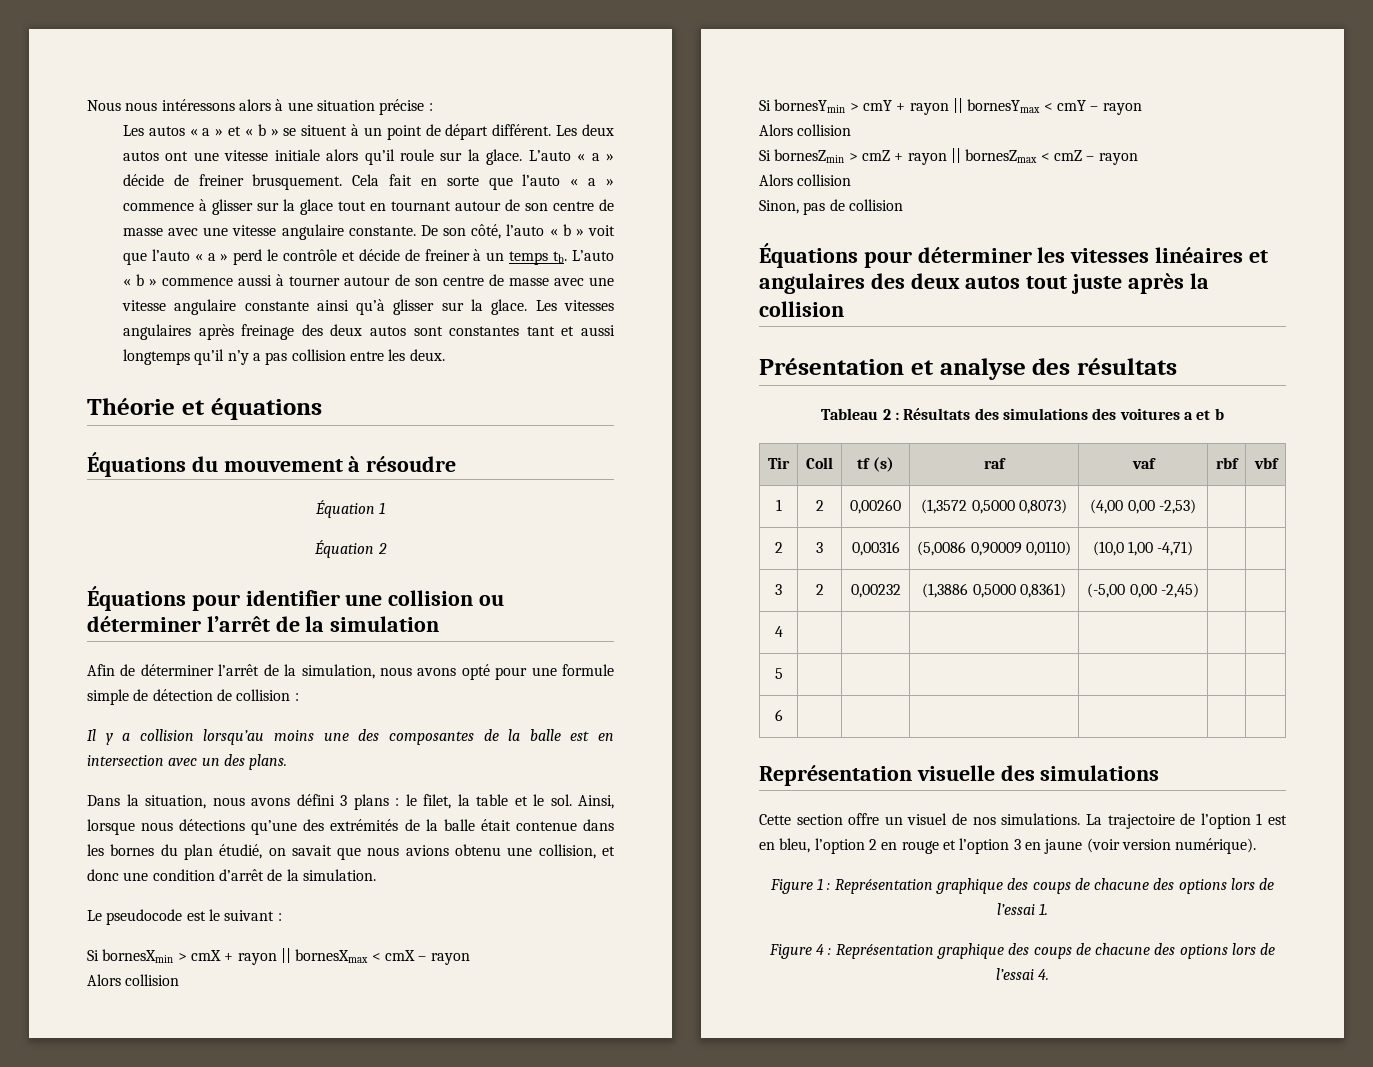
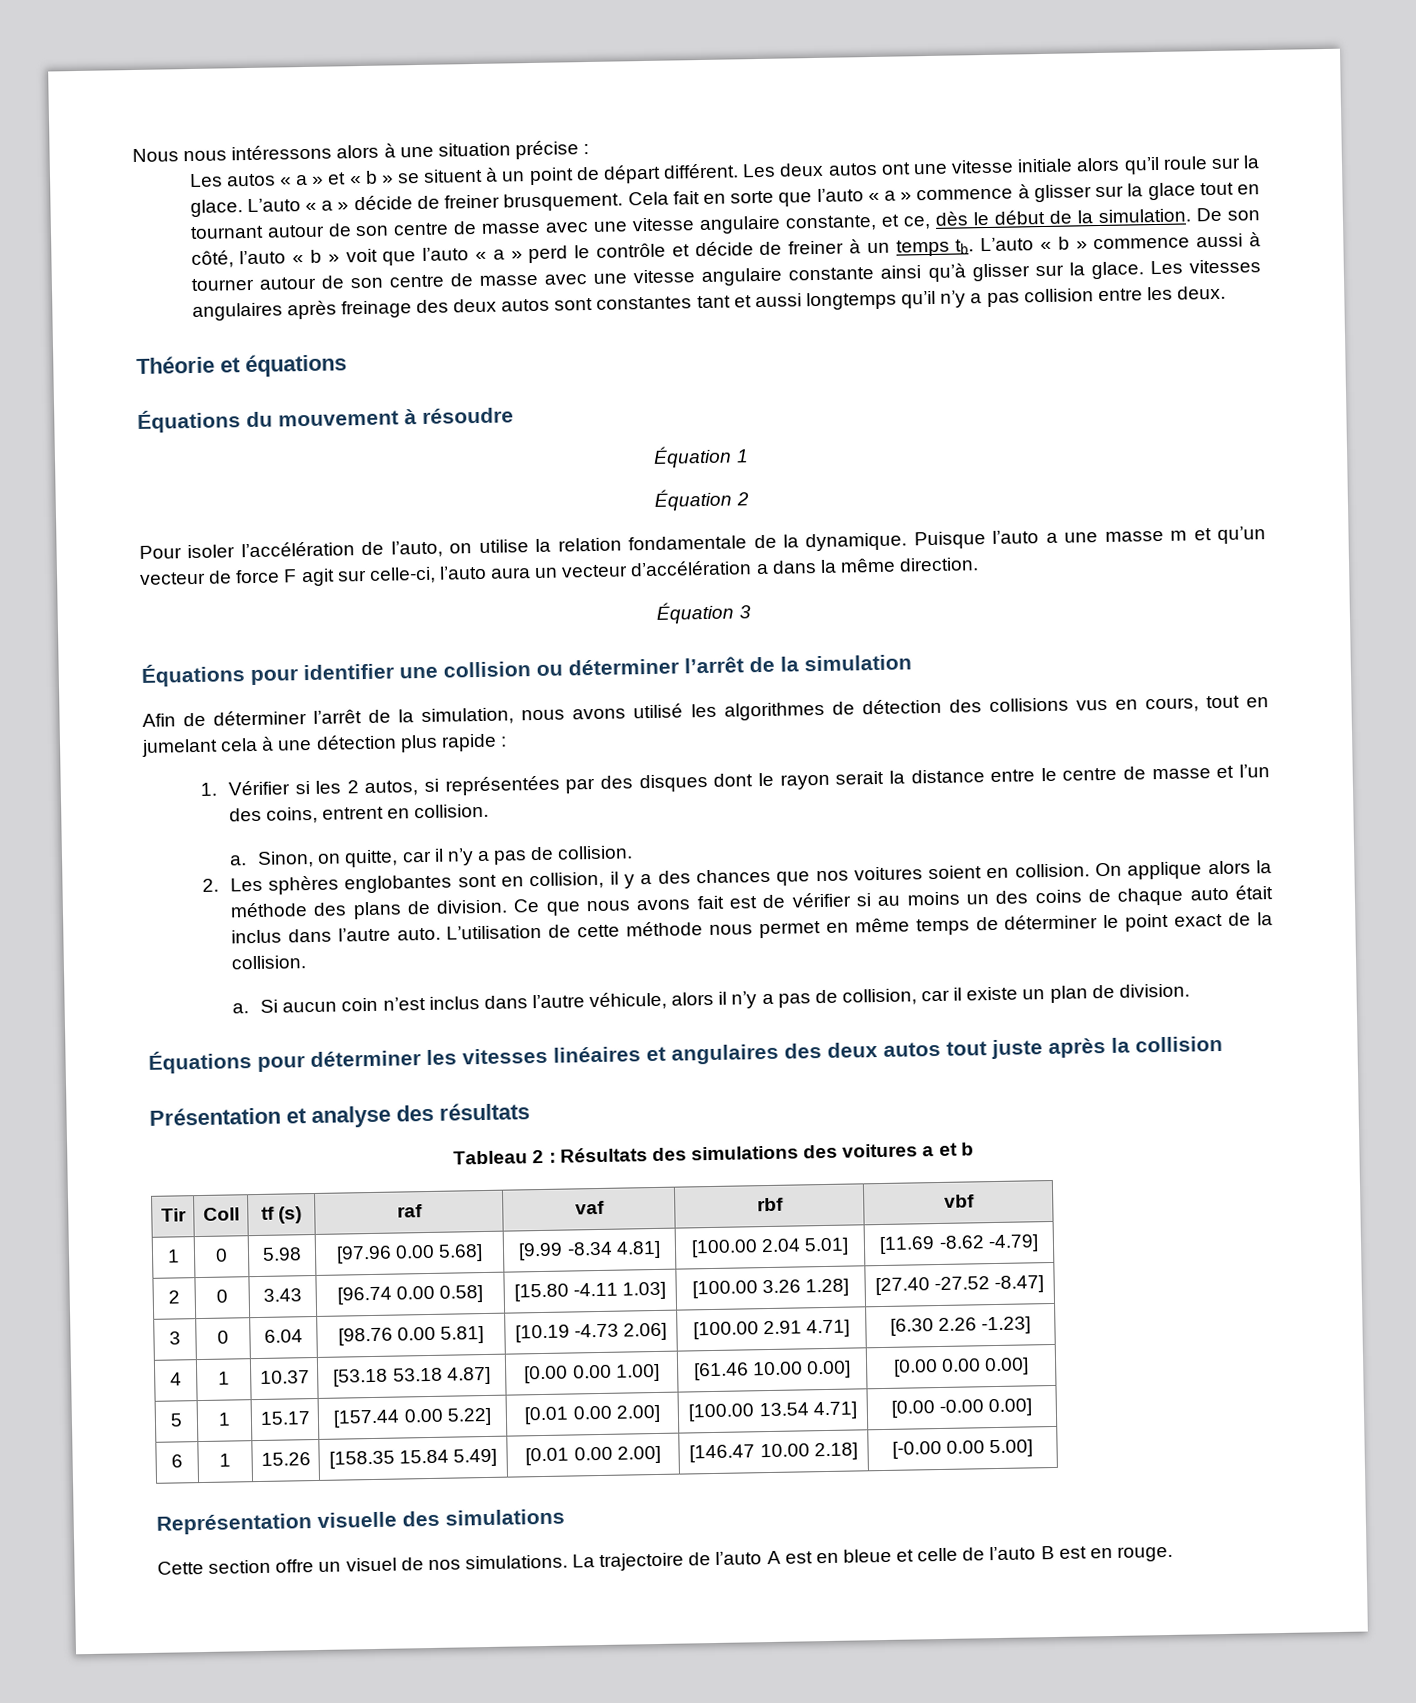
- Cela fait en sorte que l’auto « a » commence à glisser sur la glace tout en tournant autour de son centre de masse avec une vitesse angulaire constante.
+ Cela fait en sorte que l’auto « a » commence à glisser sur la glace tout en tournant autour de son centre de masse avec une vitesse angulaire constante, et ce, dès le début de la simulation.
+ Pour isoler l’accélération de l’auto, on utilise la relation fondamentale de la dynamique. Puisque l’auto a une masse m et qu’un vecteur de force F agit sur celle-ci, l’auto aura un vecteur d’accélération a dans la même direction.
+ Équation 3
- Afin de déterminer l’arrêt de la simulation, nous avons opté pour une formule simple de détection de collision :
- Il y a collision lorsqu’au moins une des composantes de la balle est en intersection avec un des plans.
- Dans la situation, nous avons défini 3 plans : le filet, la table et le sol. Ainsi, lorsque nous détections qu’une des extrémités de la balle était contenue dans les bornes du plan étudié, on savait que nous avions obtenu une collision, et donc une condition d’arrêt de la simulation.
- Le pseudocode est le suivant :
- Si bornesXmin > cmX + rayon || bornesXmax < cmX – rayon
- Alors collision
- Si bornesYmin > cmY + rayon || bornesYmax < cmY – rayon
- Alors collision
- Si bornesZmin > cmZ + rayon || bornesZmax < cmZ – rayon
- Alors collision
- Sinon, pas de collision
+ Afin de déterminer l’arrêt de la simulation, nous avons utilisé les algorithmes de détection des collisions vus en cours, tout en jumelant cela à une détection plus rapide :
+ 1. Vérifier si les 2 autos, si représentées par des disques dont le rayon serait la distance entre le centre de masse et l’un des coins, entrent en collision.
+ a. Sinon, on quitte, car il n’y a pas de collision.
+ 2. Les sphères englobantes sont en collision, il y a des chances que nos voitures soient en collision. On applique alors la méthode des plans de division. Ce que nous avons fait est de vérifier si au moins un des coins de chaque auto était inclus dans l’autre auto. L’utilisation de cette méthode nous permet en même temps de déterminer le point exact de la collision.
+ a. Si aucun coin n’est inclus dans l’autre véhicule, alors il n’y a pas de collision, car il existe un plan de division.
- 1 | 2 | 0,00260 | (1,3572 0,5000 0,8073) | (4,00 0,00 -2,53) | |
- 2 | 3 | 0,00316 | (5,0086 0,90009 0,0110) | (10,0 1,00 -4,71) | |
- 3 | 2 | 0,00232 | (1,3886 0,5000 0,8361) | (-5,00 0,00 -2,45) | |
- 4 | | | | | |
- 5 | | | | | |
- 6 | | | | | |
+ 1 | 0 | 5.98 | [97.96 0.00 5.68] | [9.99 -8.34 4.81] | [100.00 2.04 5.01] | [11.69 -8.62 -4.79]
+ 2 | 0 | 3.43 | [96.74 0.00 0.58] | [15.80 -4.11 1.03] | [100.00 3.26 1.28] | [27.40 -27.52 -8.47]
+ 3 | 0 | 6.04 | [98.76 0.00 5.81] | [10.19 -4.73 2.06] | [100.00 2.91 4.71] | [6.30 2.26 -1.23]
+ 4 | 1 | 10.37 | [53.18 53.18 4.87] | [0.00 0.00 1.00] | [61.46 10.00 0.00] | [0.00 0.00 0.00]
+ 5 | 1 | 15.17 | [157.44 0.00 5.22] | [0.01 0.00 2.00] | [100.00 13.54 4.71] | [0.00 -0.00 0.00]
+ 6 | 1 | 15.26 | [158.35 15.84 5.49] | [0.01 0.00 2.00] | [146.47 10.00 2.18] | [-0.00 0.00 5.00]
- La trajectoire de l’option 1 est en bleu, l’option 2 en rouge et l’option 3 en jaune (voir version numérique).
- Figure 1 : Représentation graphique des coups de chacune des options lors de l’essai 1.
- Figure 4 : Représentation graphique des coups de chacune des options lors de l’essai 4.
+ La trajectoire de l’auto A est en bleue et celle de l’auto B est en rouge.

